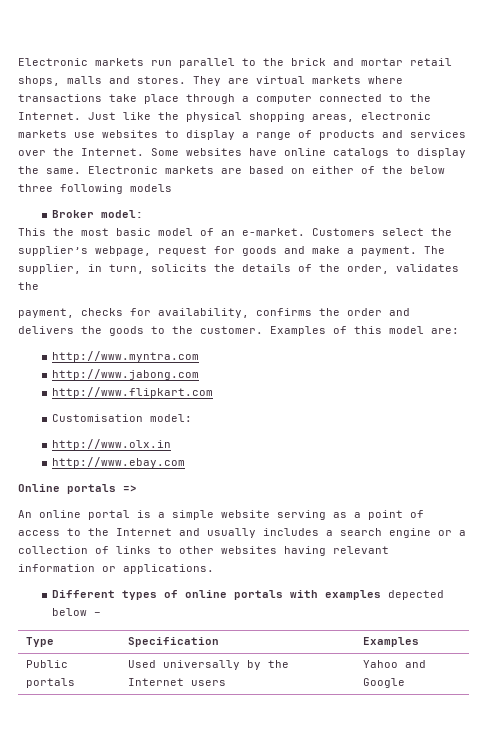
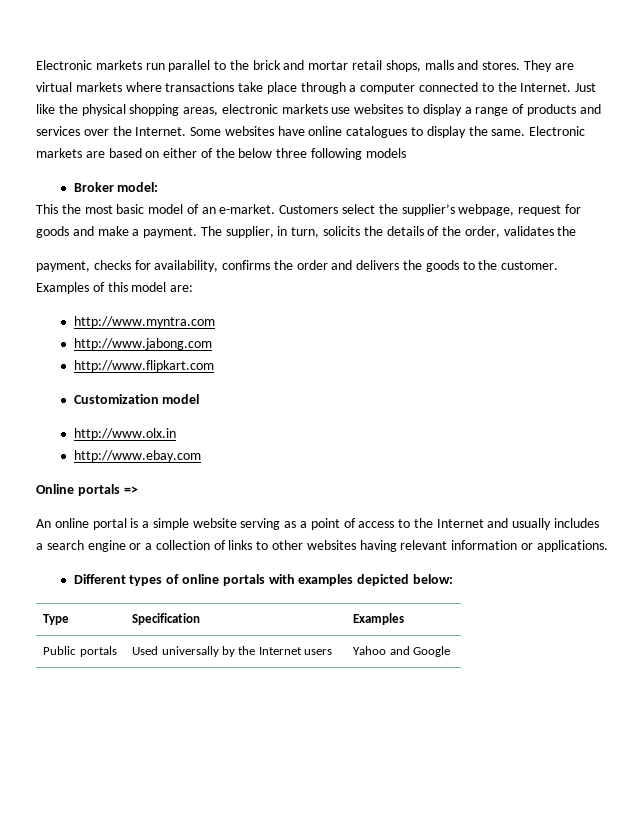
- Some websites have online catalogs to display the same.
+ Some websites have online catalogues to display the same.
- Customisation model:
+ Customization model
- Different types of online portals with examples depected below –
+ Different types of online portals with examples depicted below:

